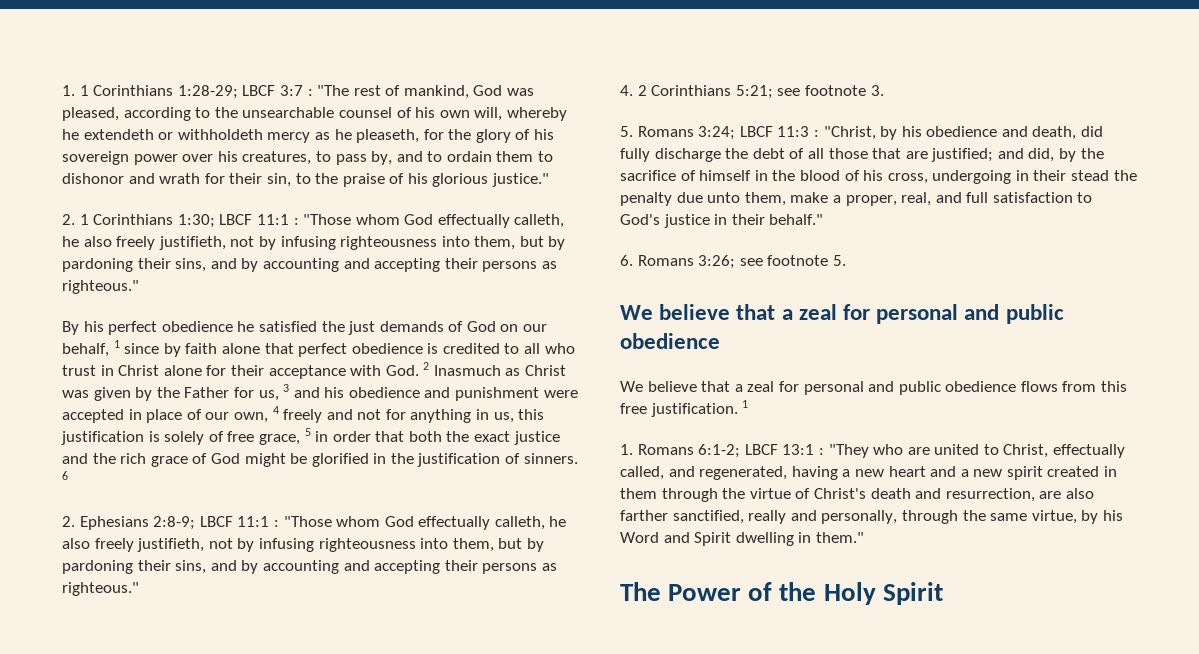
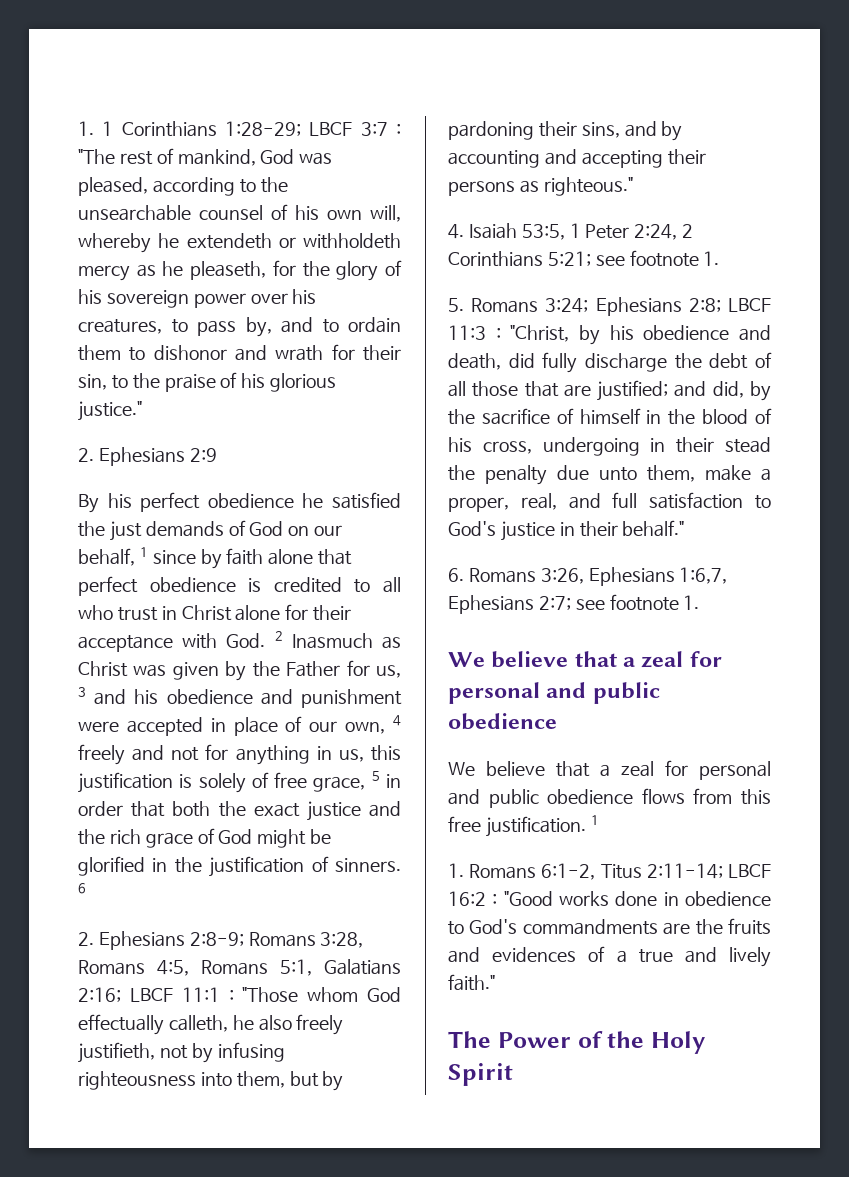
- 2. 1 Corinthians 1:30; LBCF 11:1 : "Those whom God effectually calleth, he also freely justifieth, not by infusing righteousness into them, but by pardoning their sins, and by accounting and accepting their persons as righteous."
+ 2. Ephesians 2:9
- 2. Ephesians 2:8-9; LBCF 11:1 : "Those whom God effectually calleth, he also freely justifieth, not by infusing righteousness into them, but by pardoning their sins, and by accounting and accepting their persons as righteous."
+ 2. Ephesians 2:8-9; Romans 3:28, Romans 4:5, Romans 5:1, Galatians 2:16; LBCF 11:1 : "Those whom God effectually calleth, he also freely justifieth, not by infusing righteousness into them, but by pardoning their sins, and by accounting and accepting their persons as righteous."
- 4. 2 Corinthians 5:21; see footnote 3.
+ 4. Isaiah 53:5, 1 Peter 2:24, 2 Corinthians 5:21; see footnote 1.
- 5. Romans 3:24; LBCF 11:3 : "Christ, by his obedience and death, did fully discharge the debt of all those that are justified; and did, by the sacrifice of himself in the blood of his cross, undergoing in their stead the penalty due unto them, make a proper, real, and full satisfaction to God's justice in their behalf."
+ 5. Romans 3:24; Ephesians 2:8; LBCF 11:3 : "Christ, by his obedience and death, did fully discharge the debt of all those that are justified; and did, by the sacrifice of himself in the blood of his cross, undergoing in their stead the penalty due unto them, make a proper, real, and full satisfaction to God's justice in their behalf."
- 6. Romans 3:26; see footnote 5.
+ 6. Romans 3:26, Ephesians 1:6,7, Ephesians 2:7; see footnote 1.
- 1. Romans 6:1-2; LBCF 13:1 : "They who are united to Christ, effectually called, and regenerated, having a new heart and a new spirit created in them through the virtue of Christ's death and resurrection, are also farther sanctified, really and personally, through the same virtue, by his Word and Spirit dwelling in them."
+ 1. Romans 6:1-2, Titus 2:11-14; LBCF 16:2 : "Good works done in obedience to God's commandments are the fruits and evidences of a true and lively faith."

